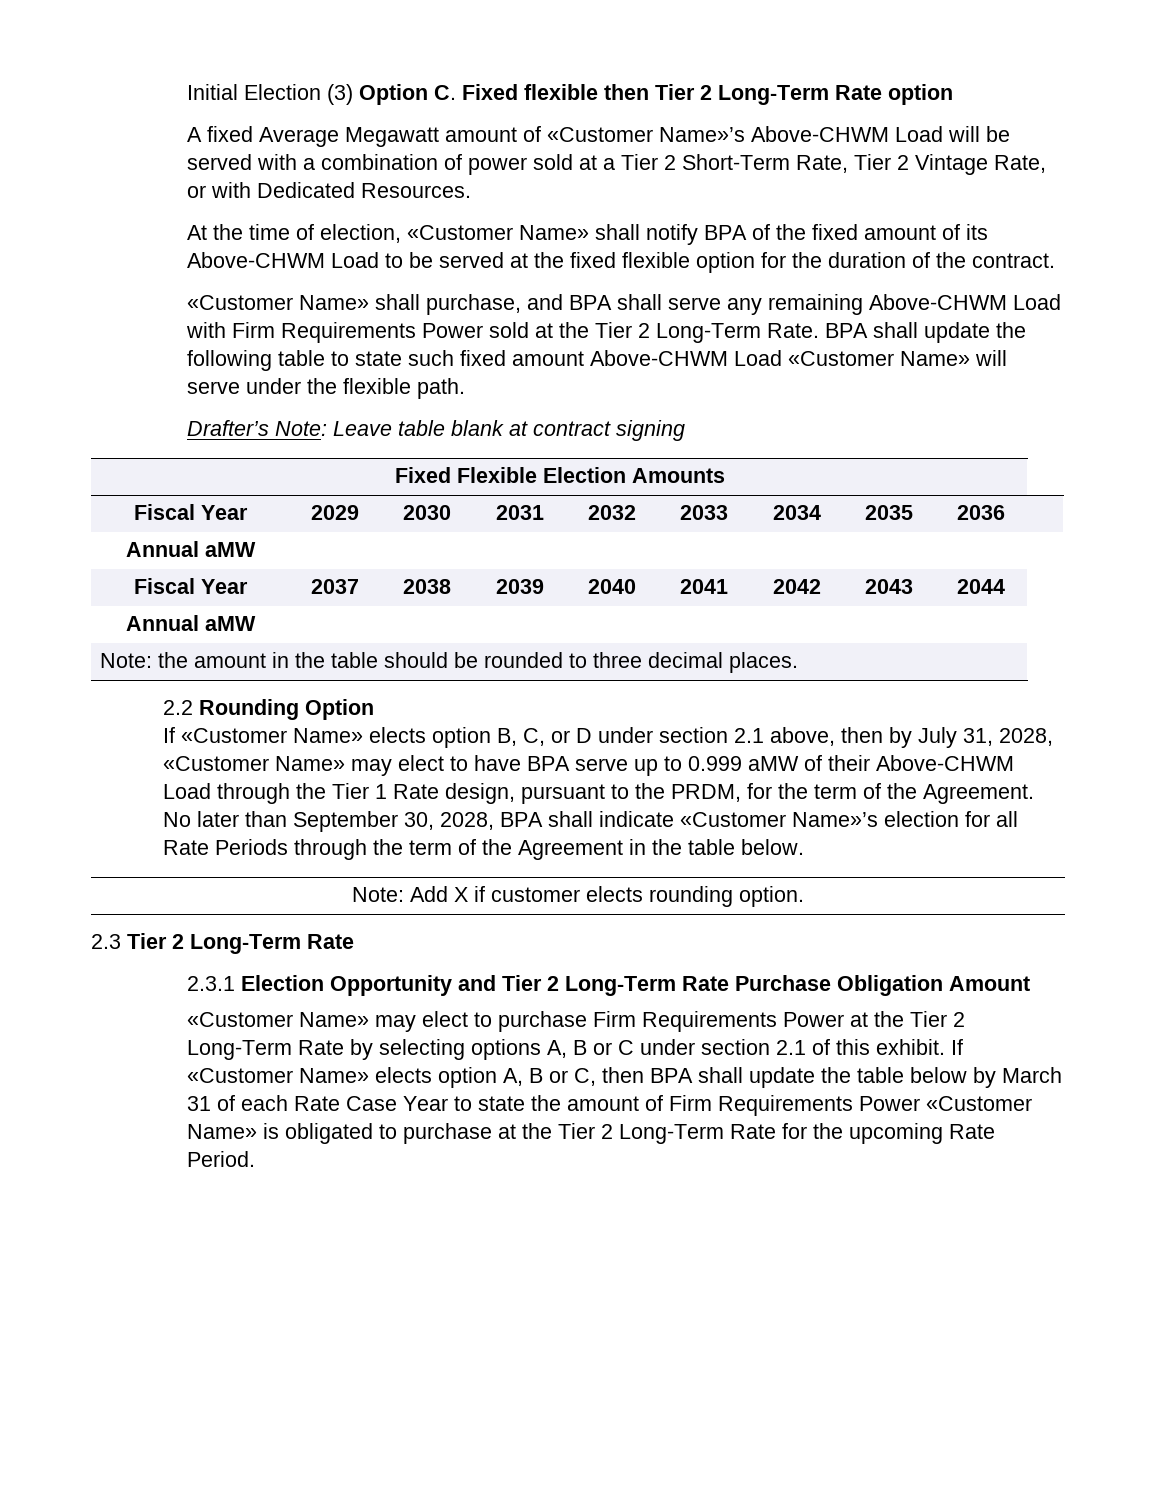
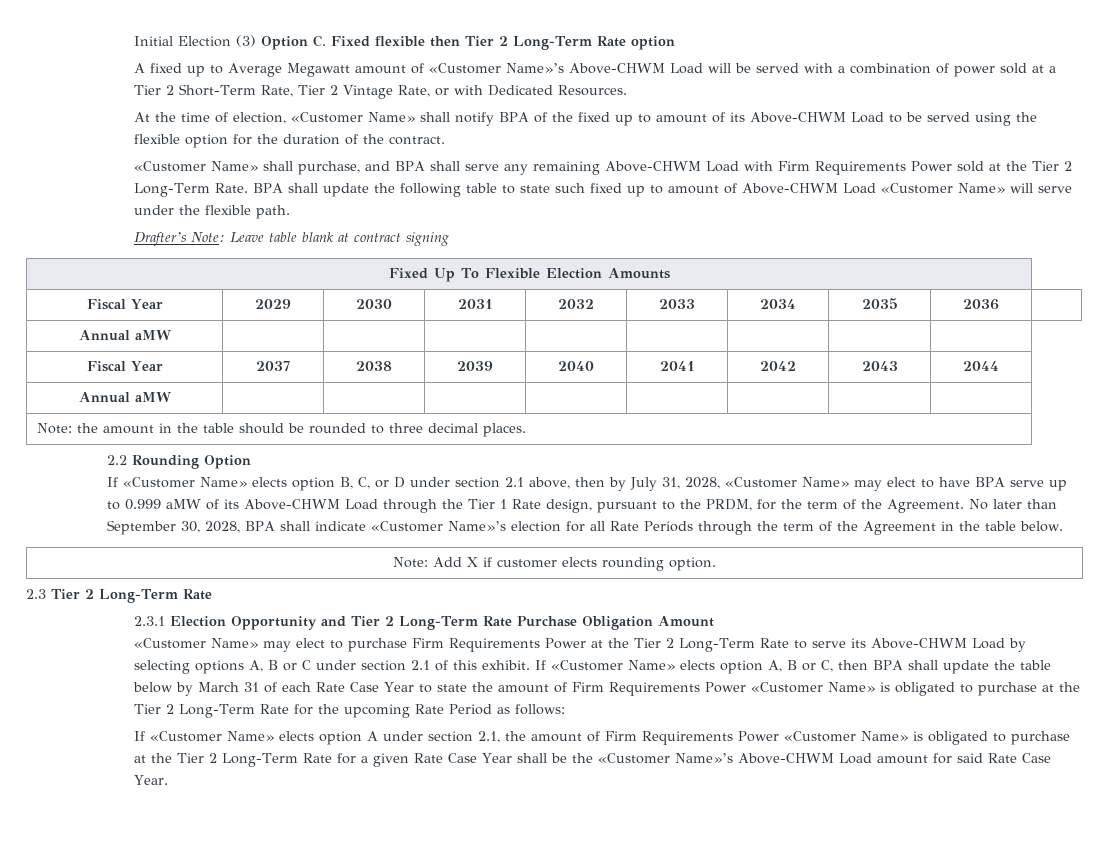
- A fixed Average Megawatt amount of «Customer Name»’s Above-CHWM Load will be served with a combination of power sold at a Tier 2 Short-Term Rate, Tier 2 Vintage Rate, or with Dedicated Resources.
+ A fixed up to Average Megawatt amount of «Customer Name»’s Above-CHWM Load will be served with a combination of power sold at a Tier 2 Short-Term Rate, Tier 2 Vintage Rate, or with Dedicated Resources.
- At the time of election, «Customer Name» shall notify BPA of the fixed amount of its Above-CHWM Load to be served at the fixed flexible option for the duration of the contract.
+ At the time of election, «Customer Name» shall notify BPA of the fixed up to amount of its Above-CHWM Load to be served using the flexible option for the duration of the contract.
- BPA shall update the following table to state such fixed amount Above-CHWM Load «Customer Name» will serve under the flexible path.
+ BPA shall update the following table to state such fixed up to amount of Above-CHWM Load «Customer Name» will serve under the flexible path.
- Fixed Flexible Election Amounts
+ Fixed Up To Flexible Election Amounts
- If «Customer Name» elects option B, C, or D under section 2.1 above, then by July 31, 2028, «Customer Name» may elect to have BPA serve up to 0.999 aMW of their Above-CHWM Load through the Tier 1 Rate design, pursuant to the PRDM, for the term of the Agreement.
+ If «Customer Name» elects option B, C, or D under section 2.1 above, then by July 31, 2028, «Customer Name» may elect to have BPA serve up to 0.999 aMW of its Above-CHWM Load through the Tier 1 Rate design, pursuant to the PRDM, for the term of the Agreement.
- «Customer Name» may elect to purchase Firm Requirements Power at the Tier 2 Long-Term Rate by selecting options A, B or C under section 2.1 of this exhibit.
+ «Customer Name» may elect to purchase Firm Requirements Power at the Tier 2 Long-Term Rate to serve its Above-CHWM Load by selecting options A, B or C under section 2.1 of this exhibit.
- If «Customer Name» elects option A, B or C, then BPA shall update the table below by March 31 of each Rate Case Year to state the amount of Firm Requirements Power «Customer Name» is obligated to purchase at the Tier 2 Long-Term Rate for the upcoming Rate Period.
+ If «Customer Name» elects option A, B or C, then BPA shall update the table below by March 31 of each Rate Case Year to state the amount of Firm Requirements Power «Customer Name» is obligated to purchase at the Tier 2 Long-Term Rate for the upcoming Rate Period as follows:
+ If «Customer Name» elects option A under section 2.1, the amount of Firm Requirements Power «Customer Name» is obligated to purchase at the Tier 2 Long-Term Rate for a given Rate Case Year shall be the «Customer Name»’s Above-CHWM Load amount for said Rate Case Year.

